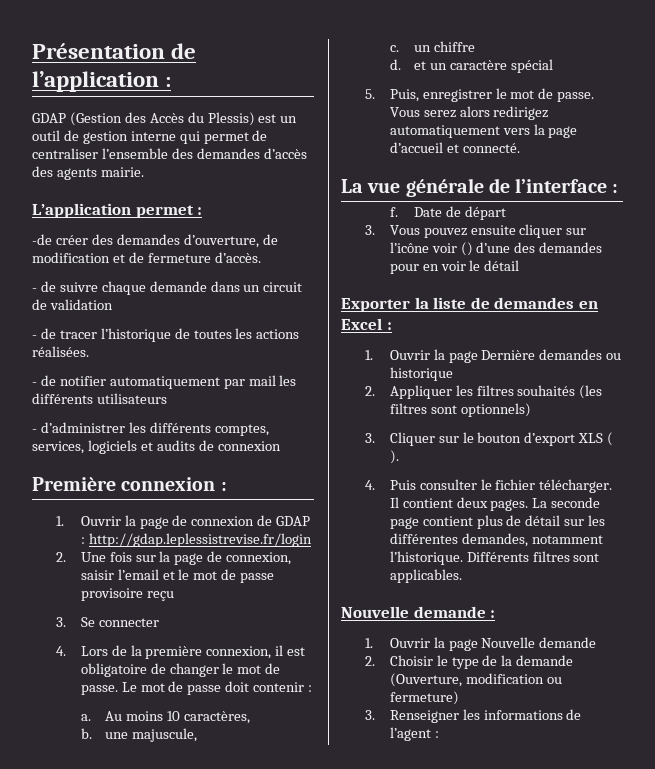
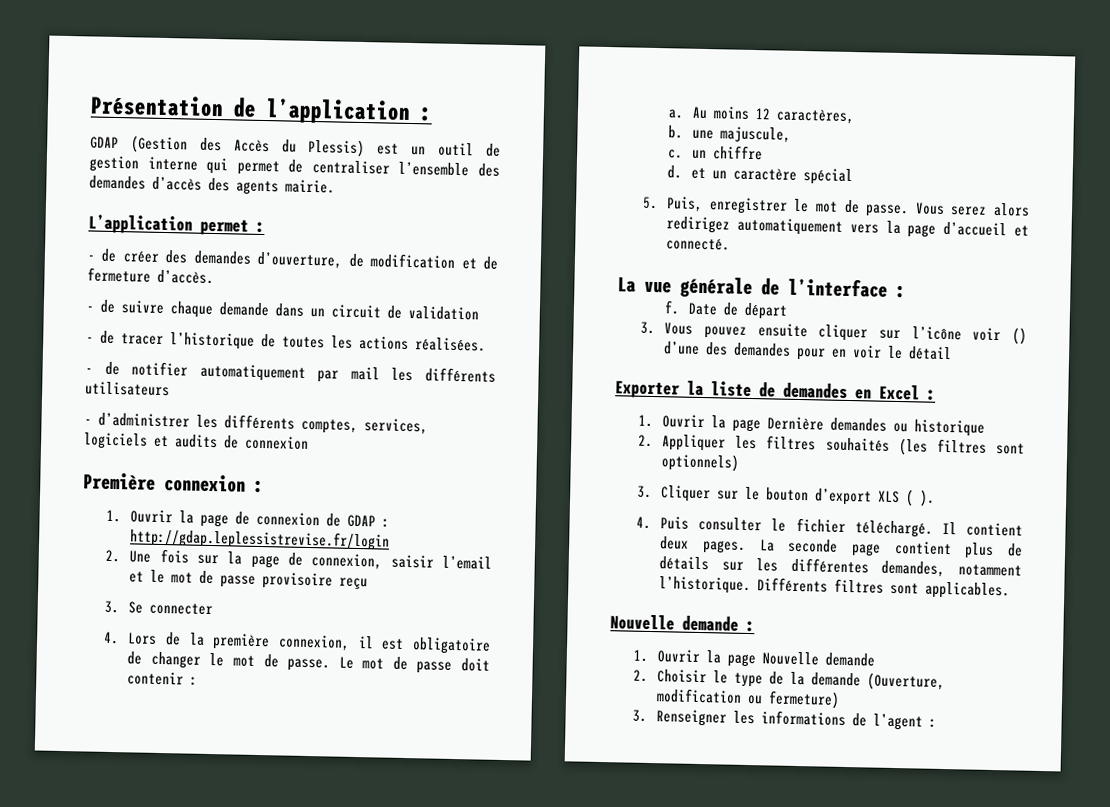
- -de créer des demandes d’ouverture, de modification et de fermeture d’accès.
+ - de créer des demandes d’ouverture, de modification et de fermeture d’accès.
- Au moins 10 caractères,
+ Au moins 12 caractères,
- 4. Puis consulter le fichier télécharger.
+ 4. Puis consulter le fichier téléchargé.
- La seconde page contient plus de détail sur les différentes demandes, notamment l’historique.
+ La seconde page contient plus de détails sur les différentes demandes, notamment l’historique.

